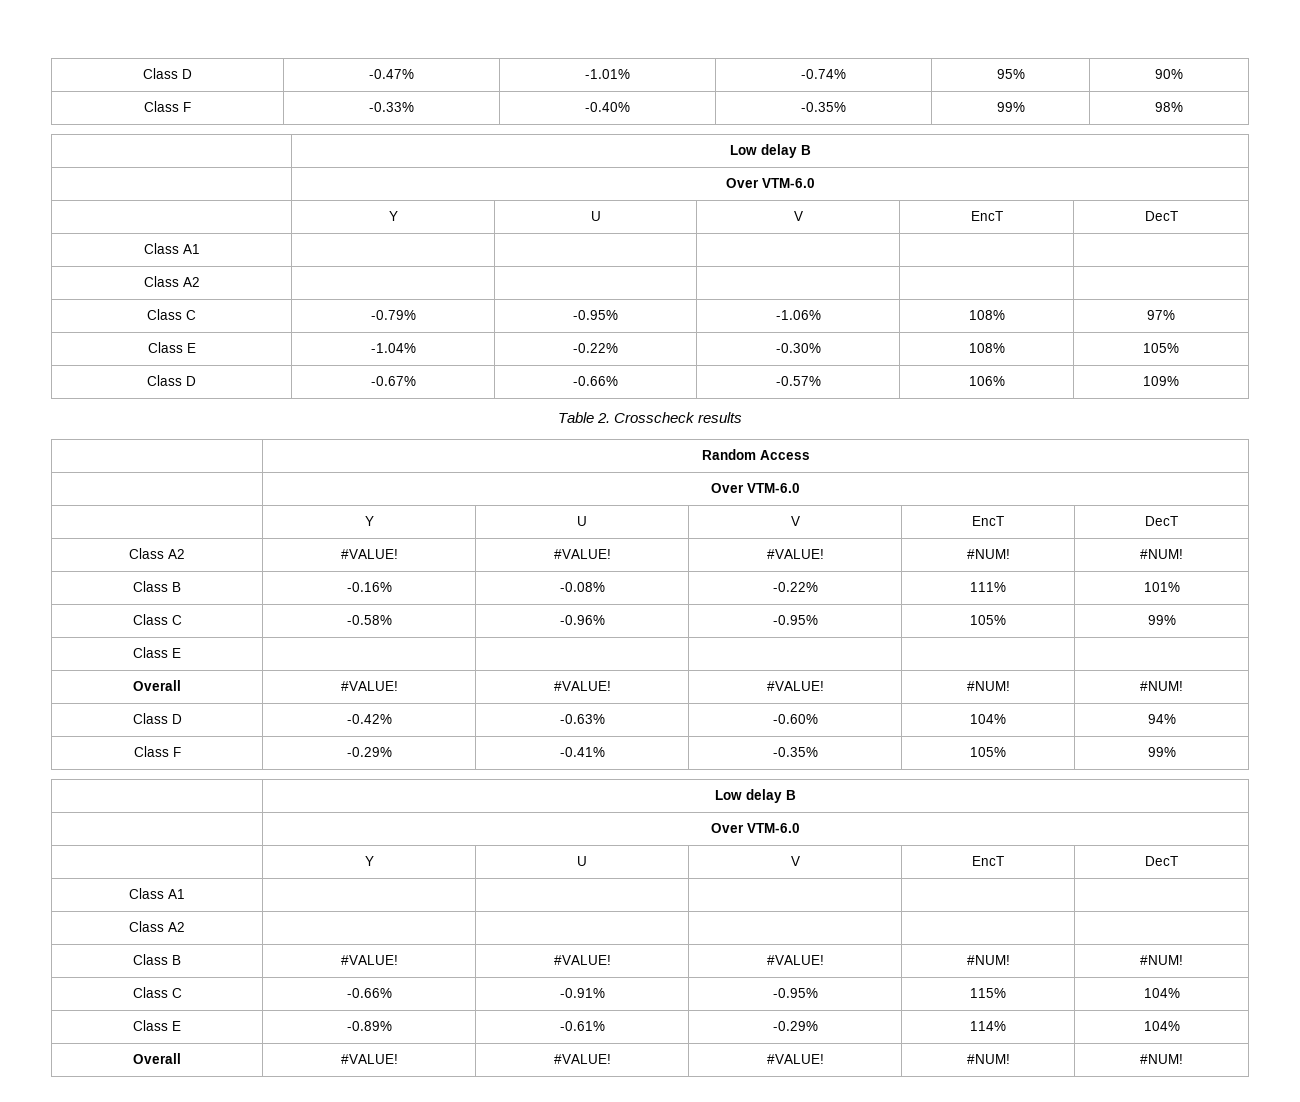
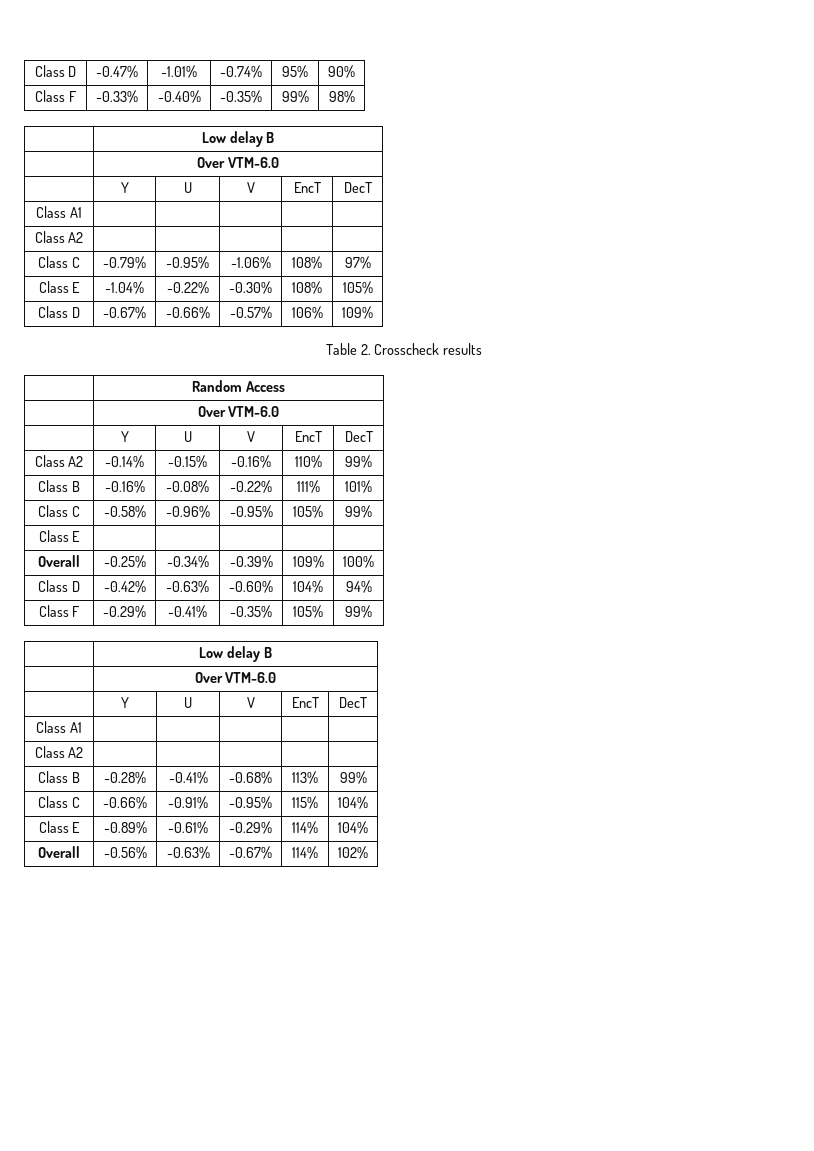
- Class A2 | #VALUE! | #VALUE! | #VALUE! | #NUM! | #NUM!
+ Class A2 | -0.14% | -0.15% | -0.16% | 110% | 99%
  Class E | | | | |
- Overall | #VALUE! | #VALUE! | #VALUE! | #NUM! | #NUM!
+ Overall | -0.25% | -0.34% | -0.39% | 109% | 100%
- Class B | #VALUE! | #VALUE! | #VALUE! | #NUM! | #NUM!
+ Class B | -0.28% | -0.41% | -0.68% | 113% | 99%
  Class E | -0.89% | -0.61% | -0.29% | 114% | 104%
- Overall | #VALUE! | #VALUE! | #VALUE! | #NUM! | #NUM!
+ Overall | -0.56% | -0.63% | -0.67% | 114% | 102%

